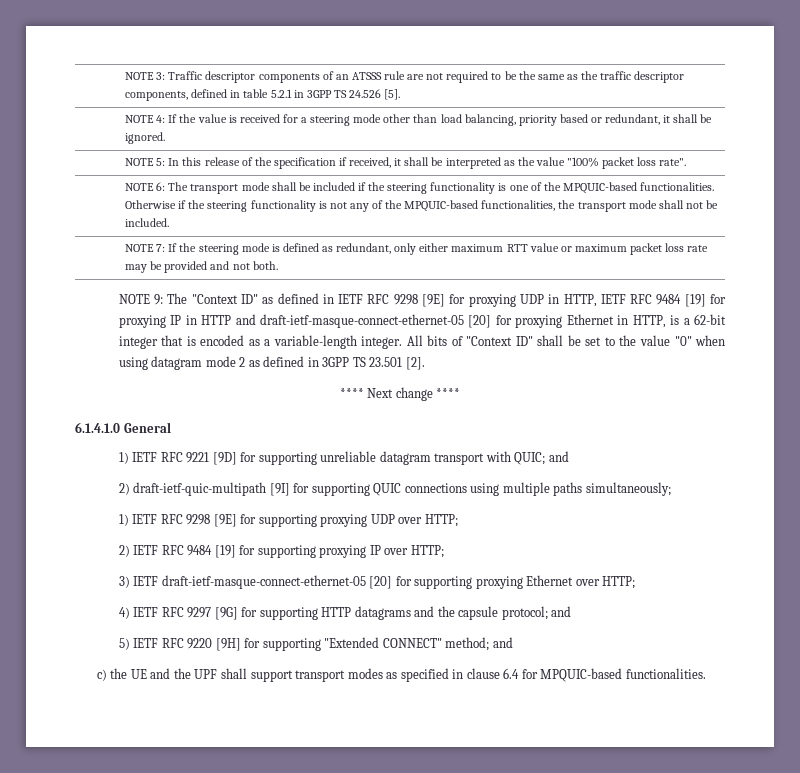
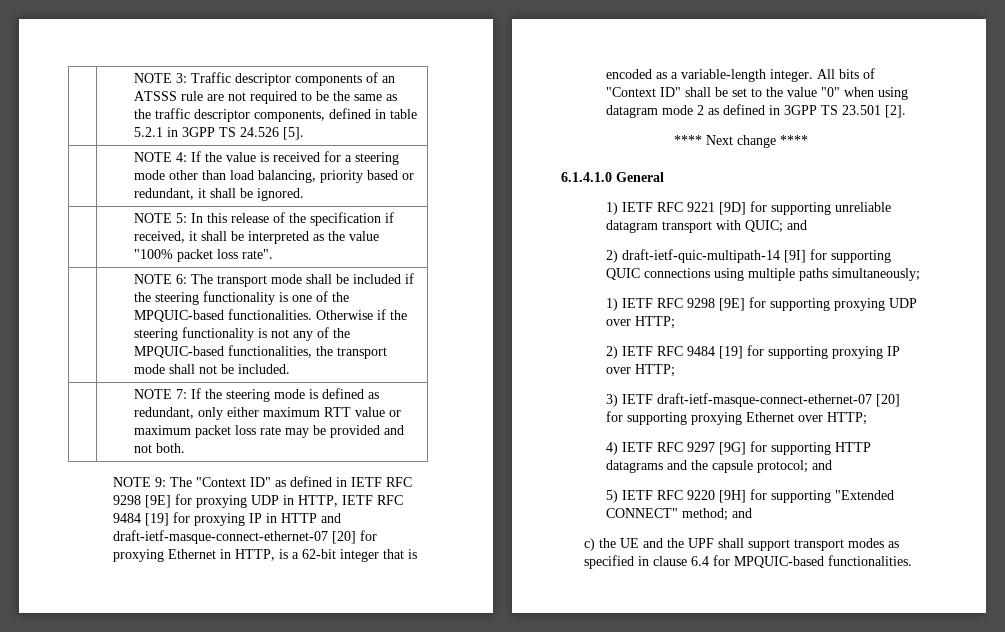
- NOTE 9: The "Context ID" as defined in IETF RFC 9298 [9E] for proxying UDP in HTTP, IETF RFC 9484 [19] for proxying IP in HTTP and draft-ietf-masque-connect-ethernet-05 [20] for proxying Ethernet in HTTP, is a 62-bit integer that is encoded as a variable-length integer.
+ NOTE 9: The "Context ID" as defined in IETF RFC 9298 [9E] for proxying UDP in HTTP, IETF RFC 9484 [19] for proxying IP in HTTP and draft-ietf-masque-connect-ethernet-07 [20] for proxying Ethernet in HTTP, is a 62-bit integer that is encoded as a variable-length integer.
- 2) draft-ietf-quic-multipath [9I] for supporting QUIC connections using multiple paths simultaneously;
+ 2) draft-ietf-quic-multipath-14 [9I] for supporting QUIC connections using multiple paths simultaneously;
- 3) IETF draft-ietf-masque-connect-ethernet-05 [20] for supporting proxying Ethernet over HTTP;
+ 3) IETF draft-ietf-masque-connect-ethernet-07 [20] for supporting proxying Ethernet over HTTP;

